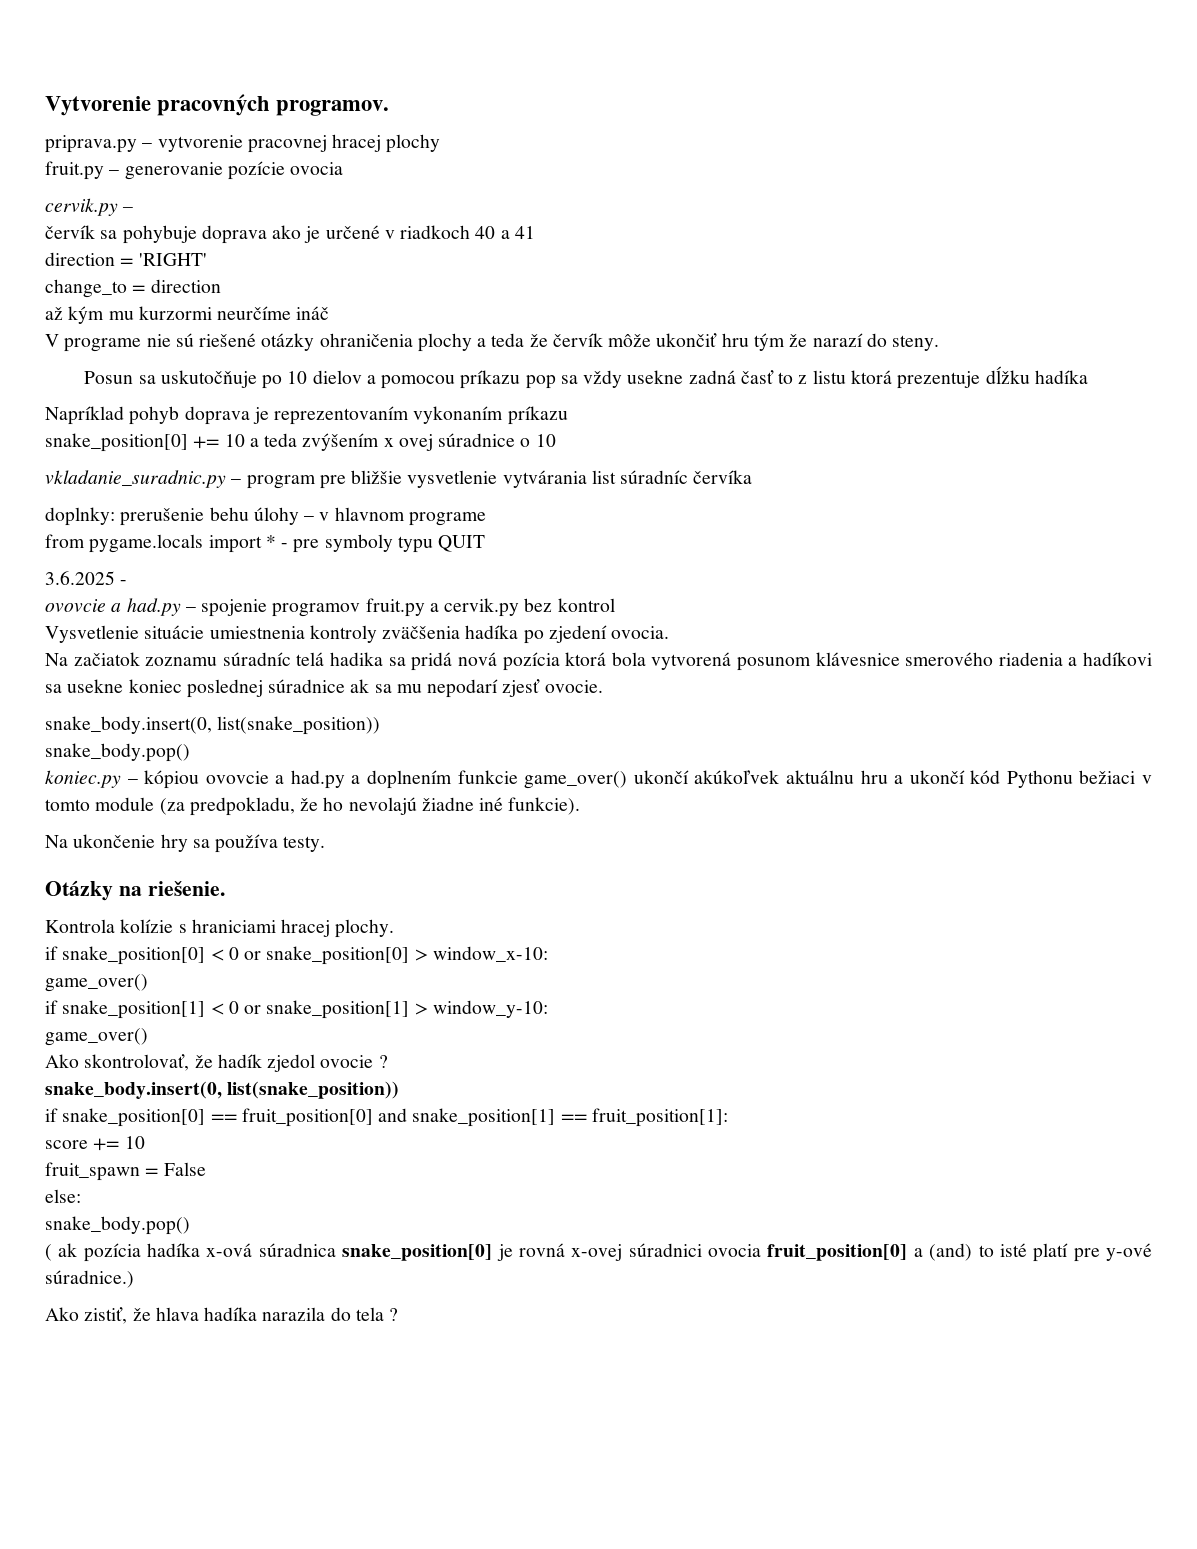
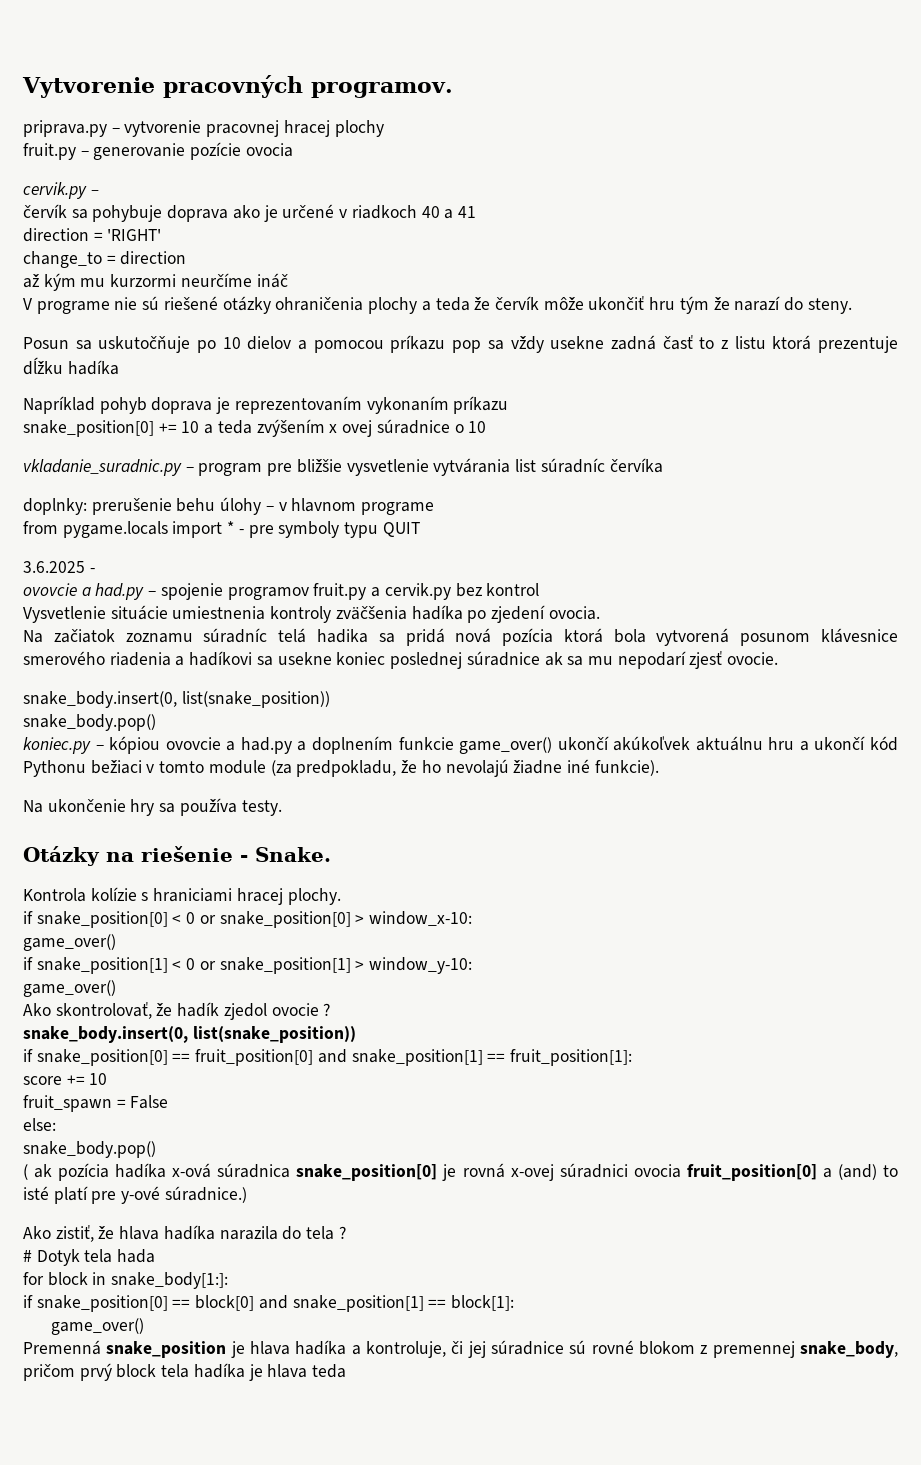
- Otázky na riešenie.
+ Otázky na riešenie - Snake.
+ # Dotyk tela hada
+ for block in snake_body[1:]:
+ if snake_position[0] == block[0] and snake_position[1] == block[1]:
+ game_over()
+ Premenná snake_position je hlava hadíka a kontroluje, či jej súradnice sú rovné blokom z premennej snake_body, pričom prvý block tela hadíka je hlava teda

